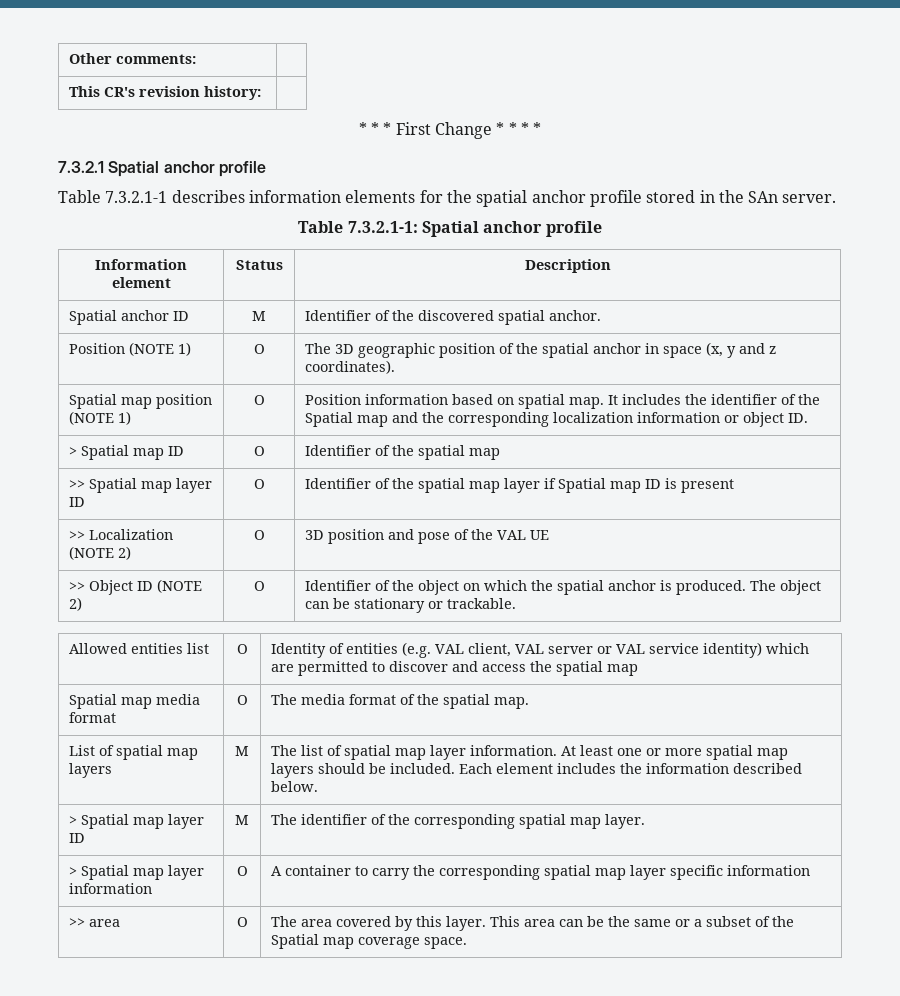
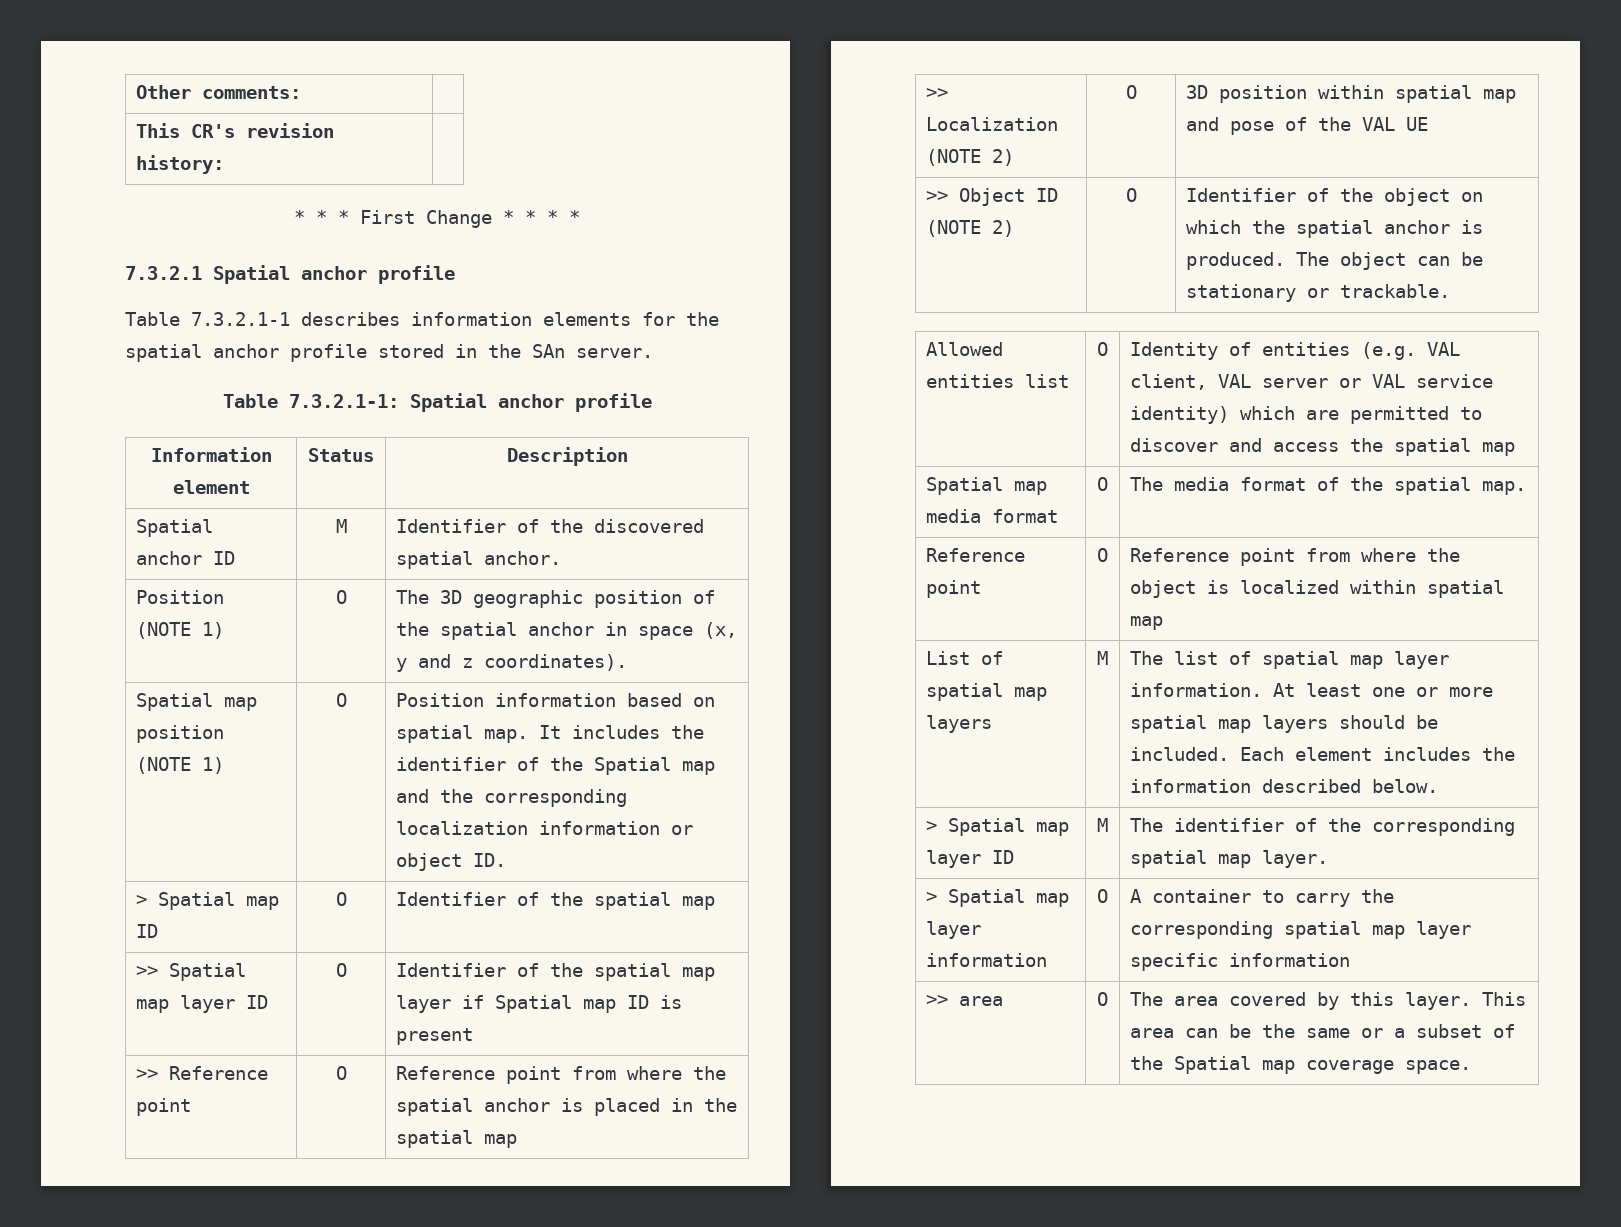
+ >> Reference point | O | Reference point from where the spatial anchor is placed in the spatial map
- >> Localization (NOTE 2) | O | 3D position and pose of the VAL UE
+ >> Localization (NOTE 2) | O | 3D position within spatial map and pose of the VAL UE
+ Reference point | O | Reference point from where the object is localized within spatial map

